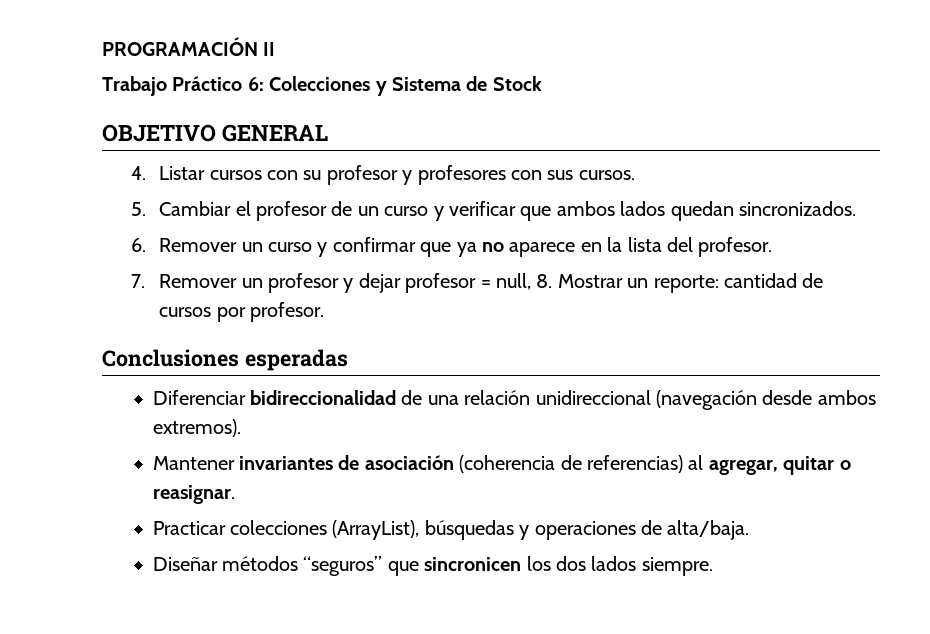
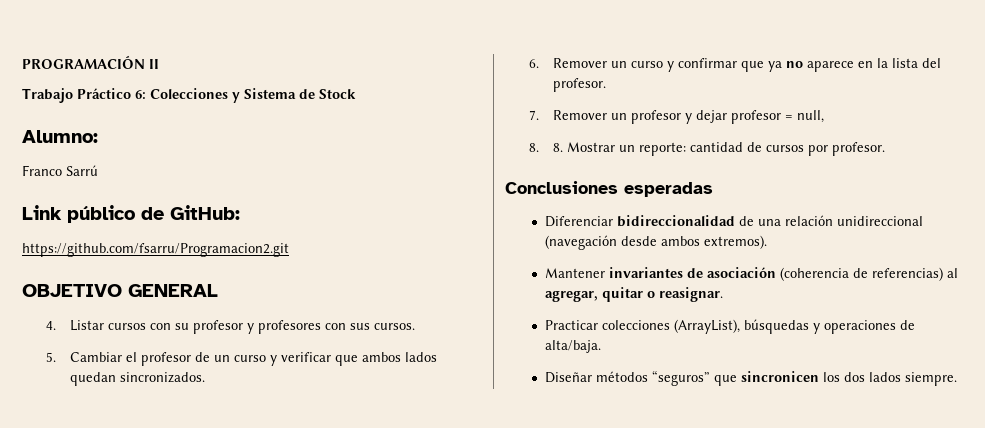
+ Alumno:
+ Franco Sarrú
+ Link público de GitHub:
+ https://github.com/fsarru/Programacion2.git
- 7. Remover un profesor y dejar profesor = null, 8. Mostrar un reporte: cantidad de cursos por profesor.
+ 7. Remover un profesor y dejar profesor = null,
+ 8. 8. Mostrar un reporte: cantidad de cursos por profesor.

